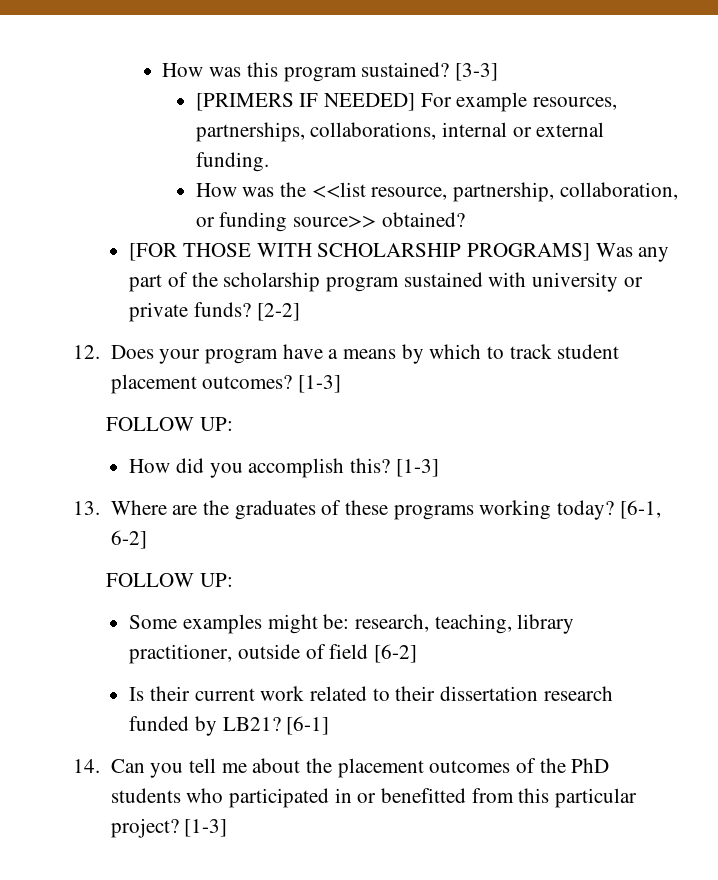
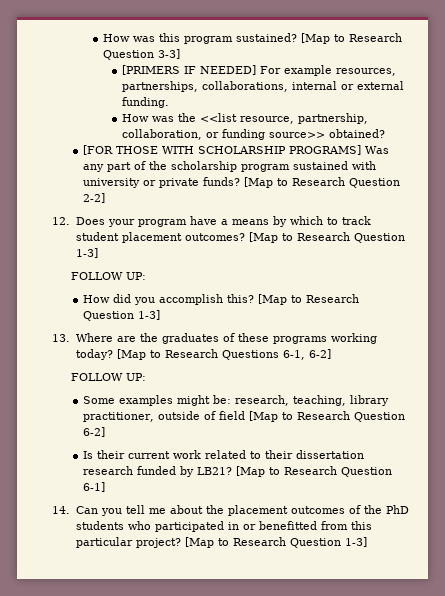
- [3-3]
+ [Map to Research Question 3-3]
- [2-2]
+ [Map to Research Question 2-2]
- 12. Does your program have a means by which to track student placement outcomes? [1-3]
+ 12. Does your program have a means by which to track student placement outcomes? [Map to Research Question 1-3]
- How did you accomplish this? [1-3]
+ How did you accomplish this? [Map to Research Question 1-3]
- [6-1, 6-2]
+ [Map to Research Questions 6-1, 6-2]
- Some examples might be: research, teaching, library practitioner, outside of field [6-2]
+ Some examples might be: research, teaching, library practitioner, outside of field [Map to Research Question 6-2]
- [6-1]
+ [Map to Research Question 6-1]
- 14. Can you tell me about the placement outcomes of the PhD students who participated in or benefitted from this particular project? [1-3]
+ 14. Can you tell me about the placement outcomes of the PhD students who participated in or benefitted from this particular project? [Map to Research Question 1-3]

